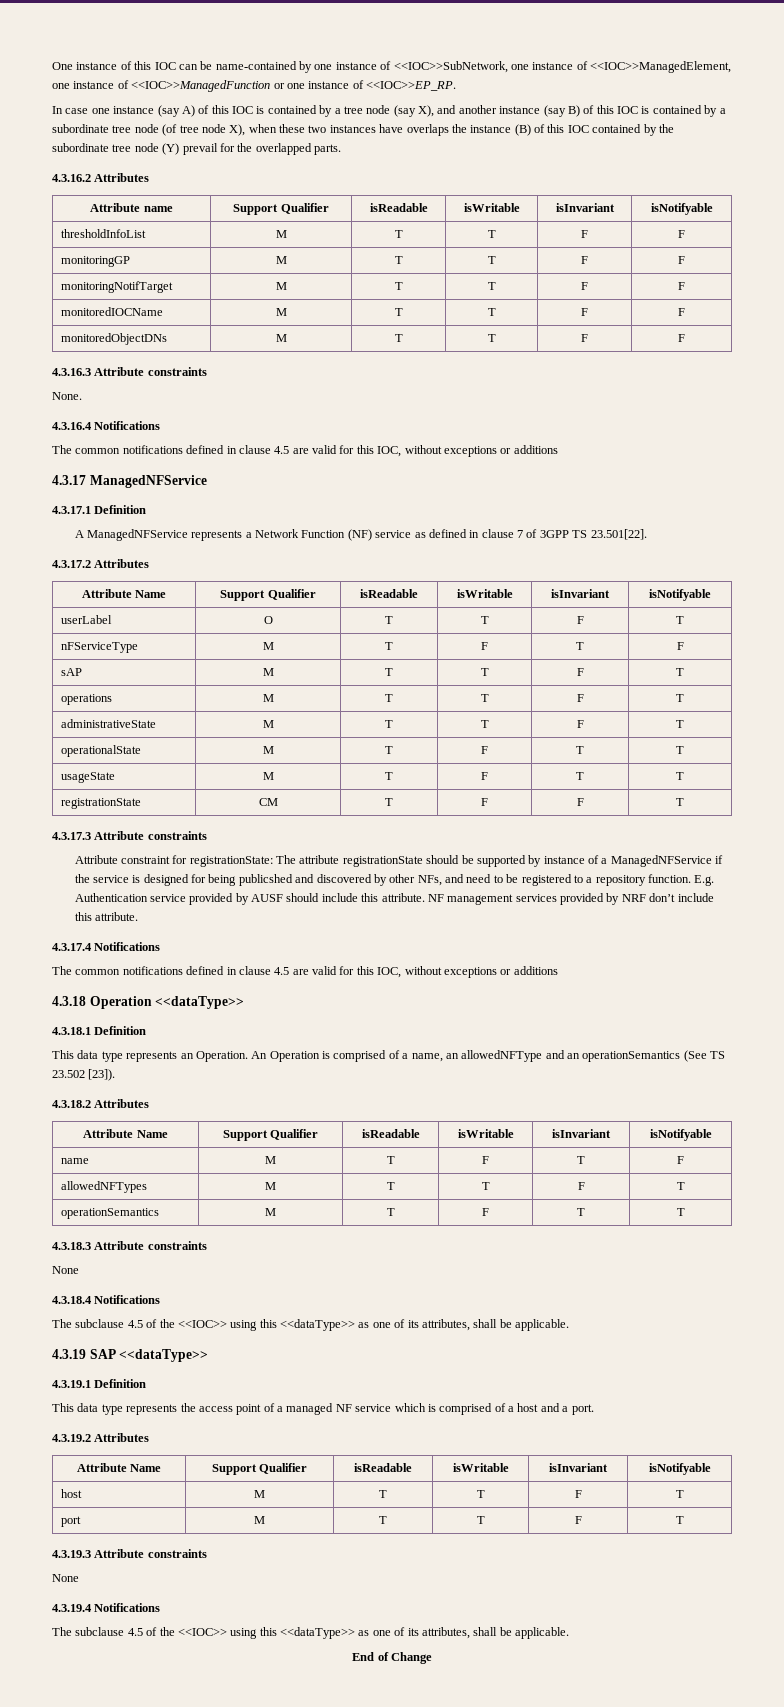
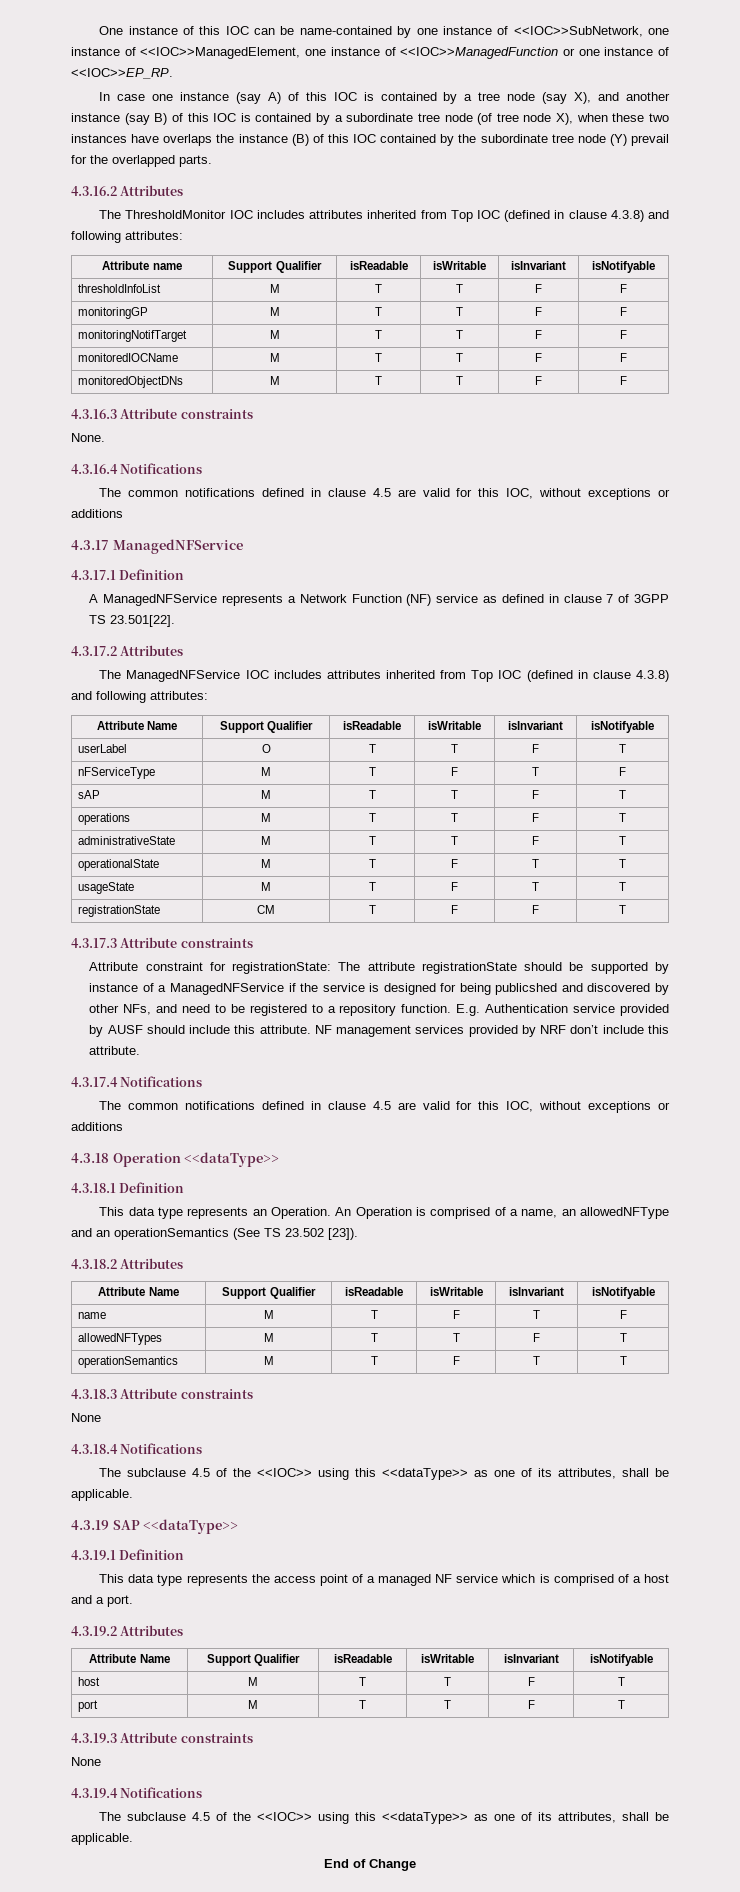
+ The ThresholdMonitor IOC includes attributes inherited from Top IOC (defined in clause 4.3.8) and following attributes:
+ The ManagedNFService IOC includes attributes inherited from Top IOC (defined in clause 4.3.8) and following attributes:

